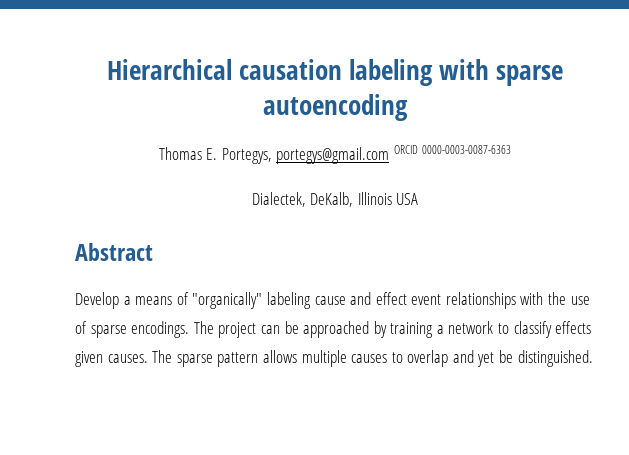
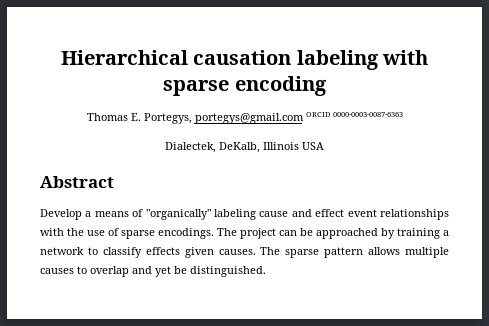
- Hierarchical causation labeling with sparse autoencoding
+ Hierarchical causation labeling with sparse encoding

